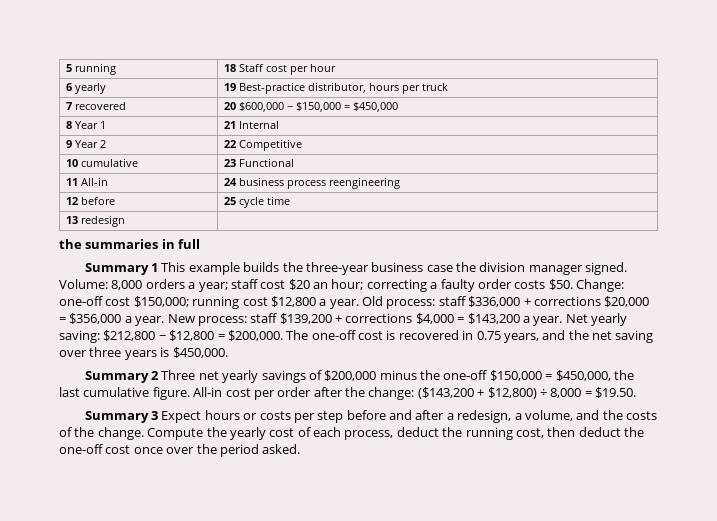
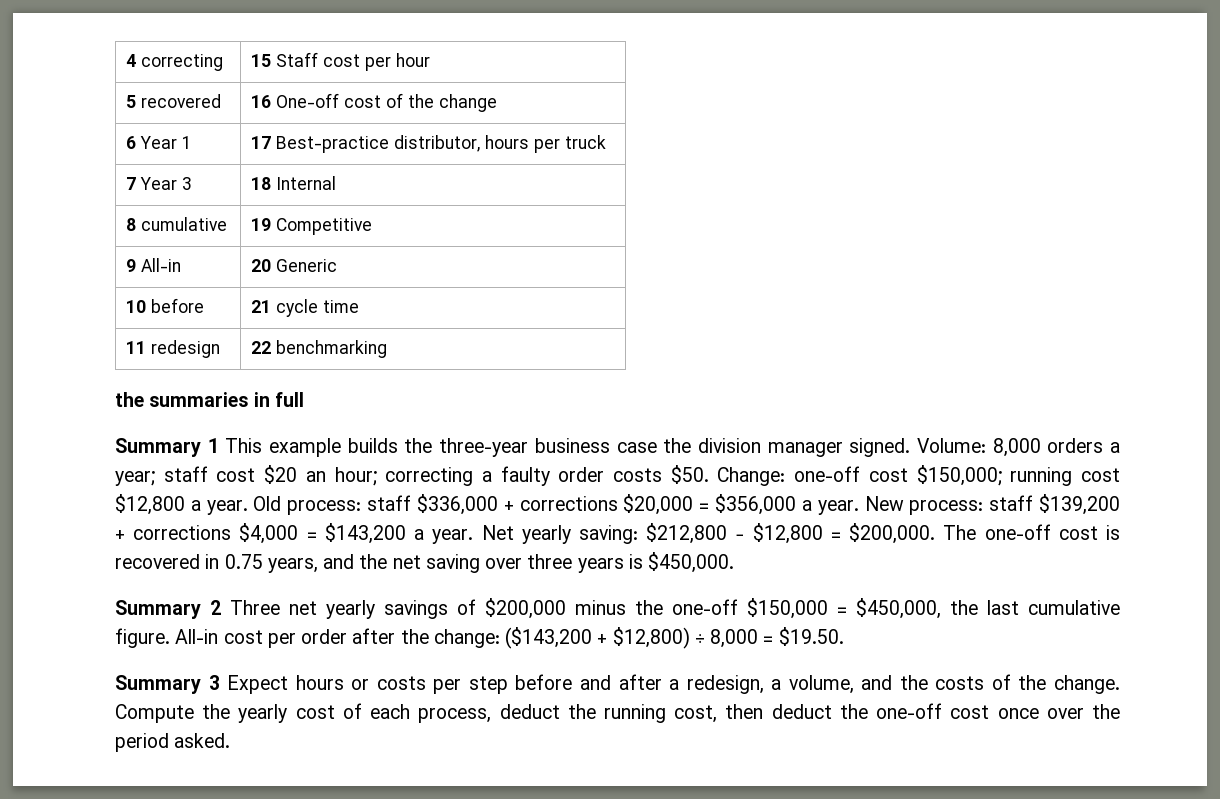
- 5 running | 18 Staff cost per hour
+ 4 correcting | 15 Staff cost per hour
- 6 yearly | 19 Best-practice distributor, hours per truck
+ 5 recovered | 16 One-off cost of the change
+ 6 Year 1 | 17 Best-practice distributor, hours per truck
- 7 recovered | 20 $600,000 − $150,000 = $450,000
- 8 Year 1 | 21 Internal
- 9 Year 2 | 22 Competitive
- 10 cumulative | 23 Functional
- 11 All-in | 24 business process reengineering
- 12 before | 25 cycle time
+ 7 Year 3 | 18 Internal
+ 8 cumulative | 19 Competitive
+ 9 All-in | 20 Generic
+ 10 before | 21 cycle time
- 13 redesign |
+ 11 redesign | 22 benchmarking

